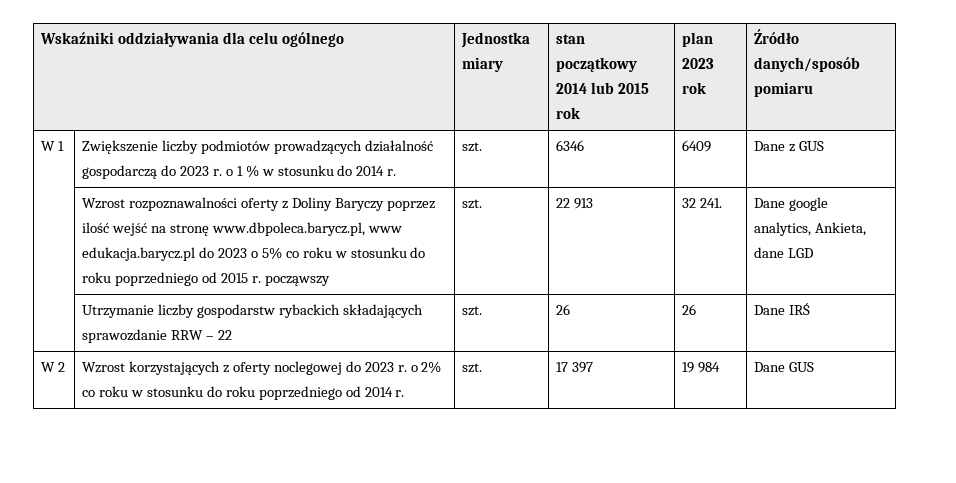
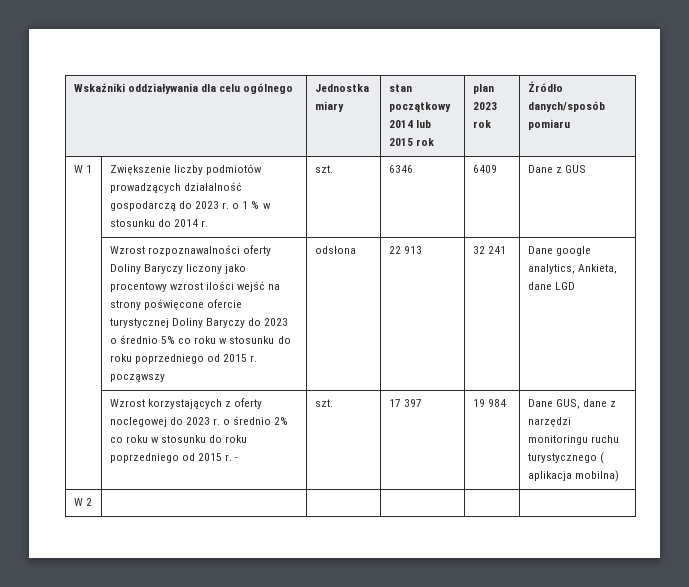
- Wzrost rozpoznawalności oferty z Doliny Baryczy poprzez ilość wejść na stronę www.dbpoleca.barycz.pl, www edukacja.barycz.pl do 2023 o 5% co roku w stosunku do roku poprzedniego od 2015 r. począwszy | szt.
+ Wzrost rozpoznawalności oferty Doliny Baryczy liczony jako procentowy wzrost ilości wejść na strony poświęcone ofercie turystycznej Doliny Baryczy do 2023 o średnio 5% co roku w stosunku do roku poprzedniego od 2015 r. począwszy | odsłona
- 32 241.
+ 32 241
- | Utrzymanie liczby gospodarstw rybackich składających sprawozdanie RRW – 22 | szt. | 26 | 26 | Dane IRŚ
- W 2 | Wzrost korzystających z oferty noclegowej do 2023 r. o 2% co roku w stosunku do roku poprzedniego od 2014 r. | szt. | 17 397 | 19 984 | Dane GUS
+ | Wzrost korzystających z oferty noclegowej do 2023 r. o średnio 2% co roku w stosunku do roku poprzedniego od 2015 r. - | szt. | 17 397 | 19 984 | Dane GUS, dane z narzędzi monitoringu ruchu turystycznego ( aplikacja mobilna)
+ W 2 | | | | |

